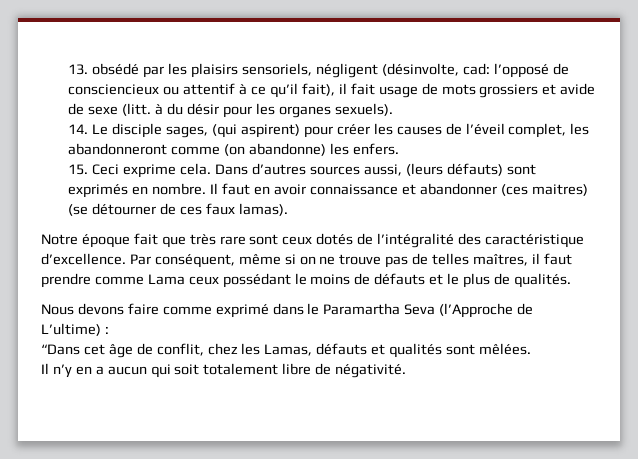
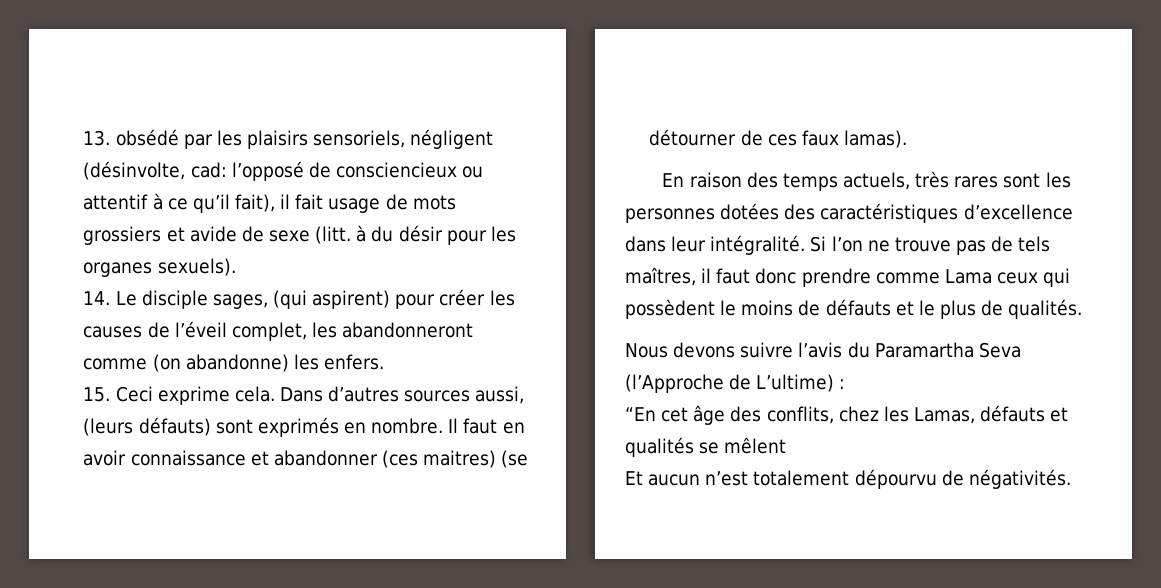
- Notre époque fait que très rare sont ceux dotés de l’intégralité des caractéristique d’excellence. Par conséquent, même si on ne trouve pas de telles maîtres, il faut prendre comme Lama ceux possédant le moins de défauts et le plus de qualités.
+ En raison des temps actuels, très rares sont les personnes dotées des caractéristiques d’excellence dans leur intégralité. Si l’on ne trouve pas de tels maîtres, il faut donc prendre comme Lama ceux qui possèdent le moins de défauts et le plus de qualités.
- Nous devons faire comme exprimé dans le Paramartha Seva (l’Approche de L’ultime) :
+ Nous devons suivre l’avis du Paramartha Seva (l’Approche de L’ultime) :
- “Dans cet âge de conflit, chez les Lamas, défauts et qualités sont mêlées.
- Il n’y en a aucun qui soit totalement libre de négativité.
+ “En cet âge des conflits, chez les Lamas, défauts et qualités se mêlent
+ Et aucun n’est totalement dépourvu de négativités.

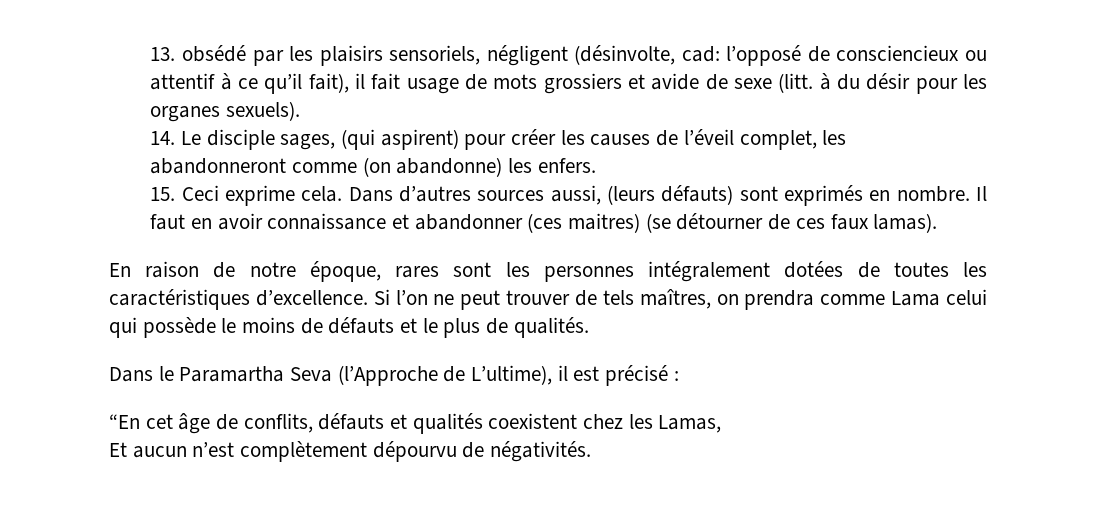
- En raison des temps actuels, très rares sont les personnes dotées des caractéristiques d’excellence dans leur intégralité.
+ En raison de notre époque, rares sont les personnes intégralement dotées de toutes les caractéristiques d’excellence.
- Si l’on ne trouve pas de tels maîtres, il faut donc prendre comme Lama ceux qui possèdent le moins de défauts et le plus de qualités.
+ Si l’on ne peut trouver de tels maîtres, on prendra comme Lama celui qui possède le moins de défauts et le plus de qualités.
- Nous devons suivre l’avis du Paramartha Seva (l’Approche de L’ultime) :
- “En cet âge des conflits, chez les Lamas, défauts et qualités se mêlent
+ Dans le Paramartha Seva (l’Approche de L’ultime), il est précisé :
+ “En cet âge de conflits, défauts et qualités coexistent chez les Lamas,
- Et aucun n’est totalement dépourvu de négativités.
+ Et aucun n’est complètement dépourvu de négativités.

